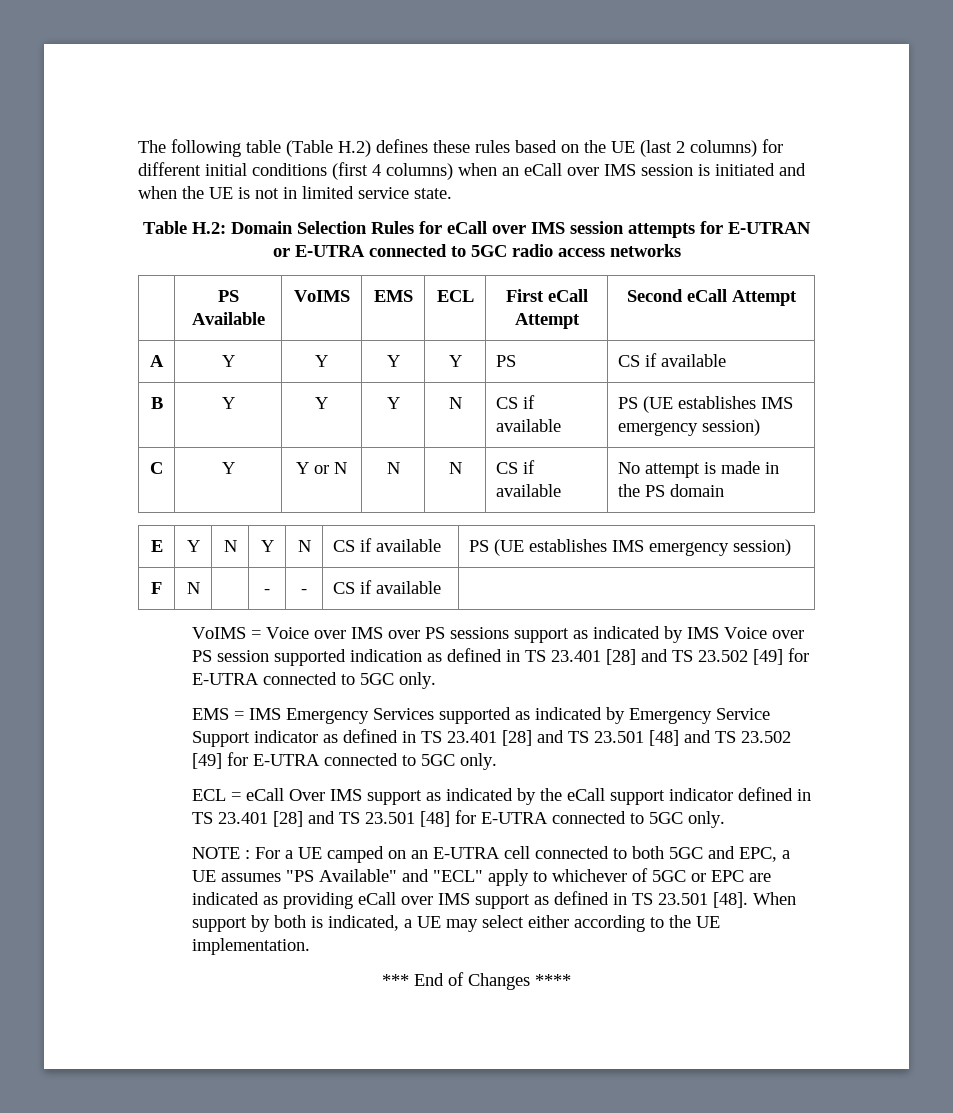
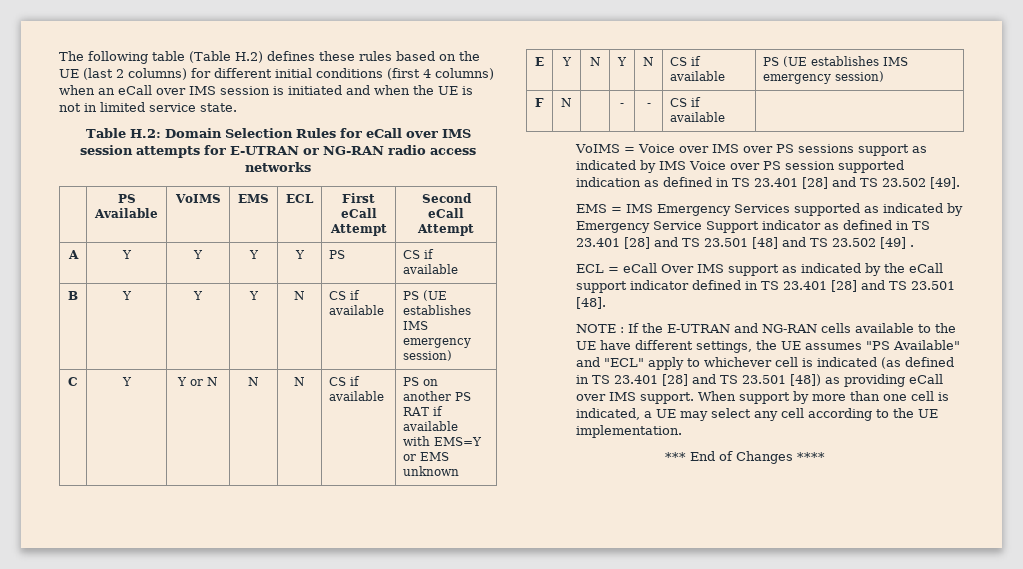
- Table H.2: Domain Selection Rules for eCall over IMS session attempts for E-UTRAN or E-UTRA connected to 5GC radio access networks
+ Table H.2: Domain Selection Rules for eCall over IMS session attempts for E-UTRAN or NG-RAN radio access networks
- C | Y | Y or N | N | N | CS if available | No attempt is made in the PS domain
+ C | Y | Y or N | N | N | CS if available | PS on another PS RAT if available with EMS=Y or EMS unknown
- VoIMS = Voice over IMS over PS sessions support as indicated by IMS Voice over PS session supported indication as defined in TS 23.401 [28] and TS 23.502 [49] for E-UTRA connected to 5GC only.
+ VoIMS = Voice over IMS over PS sessions support as indicated by IMS Voice over PS session supported indication as defined in TS 23.401 [28] and TS 23.502 [49].
- EMS = IMS Emergency Services supported as indicated by Emergency Service Support indicator as defined in TS 23.401 [28] and TS 23.501 [48] and TS 23.502 [49] for E-UTRA connected to 5GC only.
+ EMS = IMS Emergency Services supported as indicated by Emergency Service Support indicator as defined in TS 23.401 [28] and TS 23.501 [48] and TS 23.502 [49] .
- ECL = eCall Over IMS support as indicated by the eCall support indicator defined in TS 23.401 [28] and TS 23.501 [48] for E-UTRA connected to 5GC only.
- NOTE : For a UE camped on an E-UTRA cell connected to both 5GC and EPC, a UE assumes "PS Available" and "ECL" apply to whichever of 5GC or EPC are indicated as providing eCall over IMS support as defined in TS 23.501 [48]. When support by both is indicated, a UE may select either according to the UE implementation.
+ ECL = eCall Over IMS support as indicated by the eCall support indicator defined in TS 23.401 [28] and TS 23.501 [48].
+ NOTE : If the E-UTRAN and NG-RAN cells available to the UE have different settings, the UE assumes "PS Available" and "ECL" apply to whichever cell is indicated (as defined in TS 23.401 [28] and TS 23.501 [48]) as providing eCall over IMS support. When support by more than one cell is indicated, a UE may select any cell according to the UE implementation.

